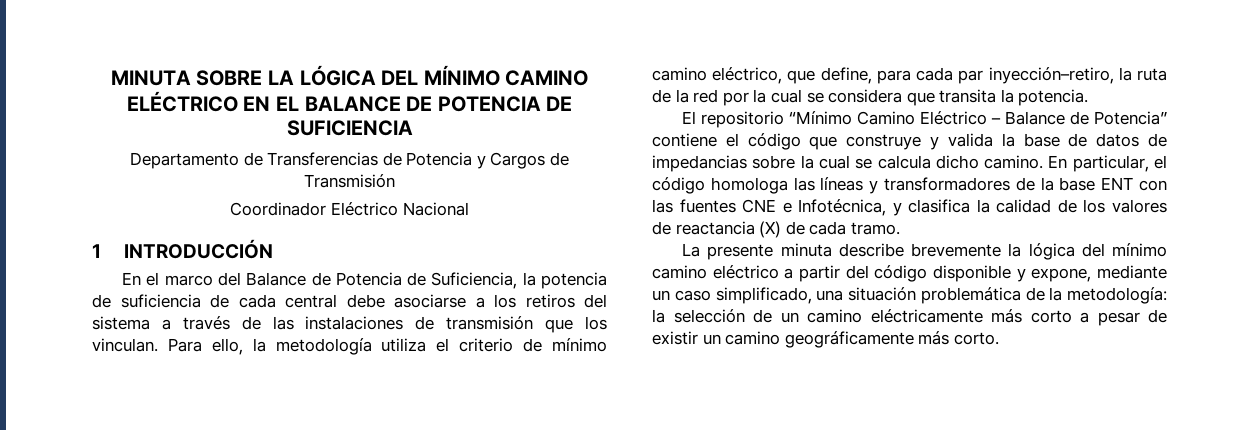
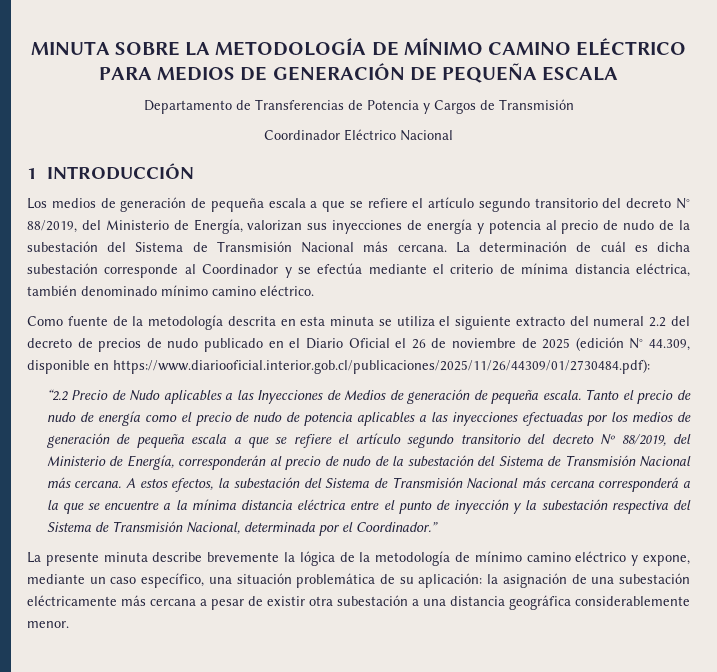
- MINUTA SOBRE LA LÓGICA DEL MÍNIMO CAMINO ELÉCTRICO EN EL BALANCE DE POTENCIA DE SUFICIENCIA
+ MINUTA SOBRE LA METODOLOGÍA DE MÍNIMO CAMINO ELÉCTRICO PARA MEDIOS DE GENERACIÓN DE PEQUEÑA ESCALA
- En el marco del Balance de Potencia de Suficiencia, la potencia de suficiencia de cada central debe asociarse a los retiros del sistema a través de las instalaciones de transmisión que los vinculan. Para ello, la metodología utiliza el criterio de mínimo camino eléctrico, que define, para cada par inyección–retiro, la ruta de la red por la cual se considera que transita la potencia.
- El repositorio “Mínimo Camino Eléctrico – Balance de Potencia” contiene el código que construye y valida la base de datos de impedancias sobre la cual se calcula dicho camino. En particular, el código homologa las líneas y transformadores de la base ENT con las fuentes CNE e Infotécnica, y clasifica la calidad de los valores de reactancia (X) de cada tramo.
+ Los medios de generación de pequeña escala a que se refiere el artículo segundo transitorio del decreto N° 88/2019, del Ministerio de Energía, valorizan sus inyecciones de energía y potencia al precio de nudo de la subestación del Sistema de Transmisión Nacional más cercana. La determinación de cuál es dicha subestación corresponde al Coordinador y se efectúa mediante el criterio de mínima distancia eléctrica, también denominado mínimo camino eléctrico.
+ Como fuente de la metodología descrita en esta minuta se utiliza el siguiente extracto del numeral 2.2 del decreto de precios de nudo publicado en el Diario Oficial el 26 de noviembre de 2025 (edición N° 44.309, disponible en https://www.diariooficial.interior.gob.cl/publicaciones/2025/11/26/44309/01/2730484.pdf):
+ “2.2 Precio de Nudo aplicables a las Inyecciones de Medios de generación de pequeña escala. Tanto el precio de nudo de energía como el precio de nudo de potencia aplicables a las inyecciones efectuadas por los medios de generación de pequeña escala a que se refiere el artículo segundo transitorio del decreto Nº 88/2019, del Ministerio de Energía, corresponderán al precio de nudo de la subestación del Sistema de Transmisión Nacional más cercana. A estos efectos, la subestación del Sistema de Transmisión Nacional más cercana corresponderá a la que se encuentre a la mínima distancia eléctrica entre el punto de inyección y la subestación respectiva del Sistema de Transmisión Nacional, determinada por el Coordinador.”
- La presente minuta describe brevemente la lógica del mínimo camino eléctrico a partir del código disponible y expone, mediante un caso simplificado, una situación problemática de la metodología: la selección de un camino eléctricamente más corto a pesar de existir un camino geográficamente más corto.
+ La presente minuta describe brevemente la lógica de la metodología de mínimo camino eléctrico y expone, mediante un caso específico, una situación problemática de su aplicación: la asignación de una subestación eléctricamente más cercana a pesar de existir otra subestación a una distancia geográfica considerablemente menor.

